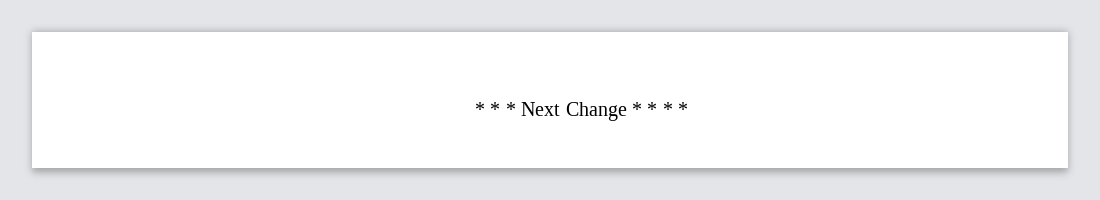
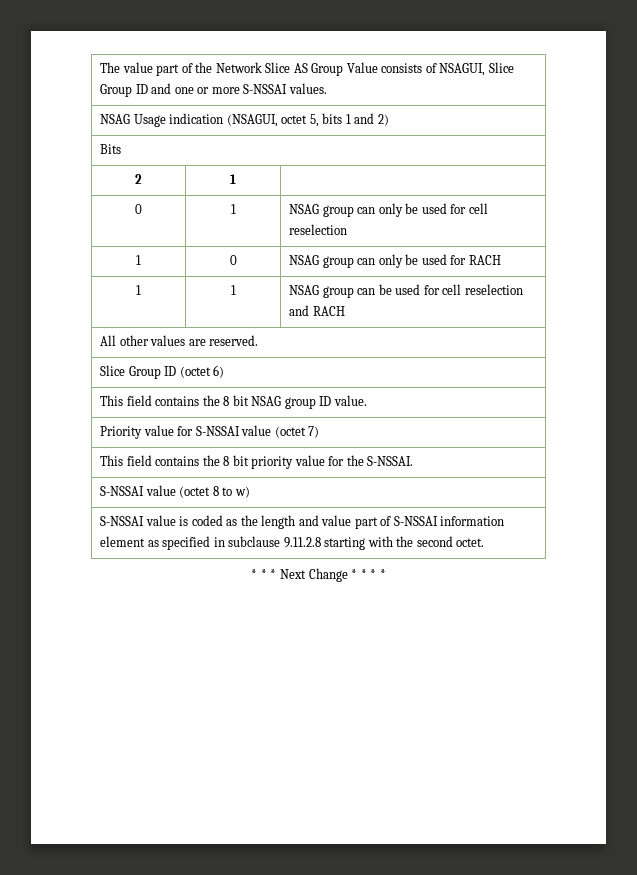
+ The value part of the Network Slice AS Group Value consists of NSAGUI, Slice Group ID and one or more S-NSSAI values.
+ NSAG Usage indication (NSAGUI, octet 5, bits 1 and 2)
+ Bits
+ 2 | 1 |
+ 0 | 1 | NSAG group can only be used for cell reselection
+ 1 | 0 | NSAG group can only be used for RACH
+ 1 | 1 | NSAG group can be used for cell reselection and RACH
+ All other values are reserved.
+ Slice Group ID (octet 6)
+ This field contains the 8 bit NSAG group ID value.
+ Priority value for S-NSSAI value (octet 7)
+ This field contains the 8 bit priority value for the S-NSSAI.
+ S-NSSAI value (octet 8 to w)
+ S-NSSAI value is coded as the length and value part of S-NSSAI information element as specified in subclause 9.11.2.8 starting with the second octet.

